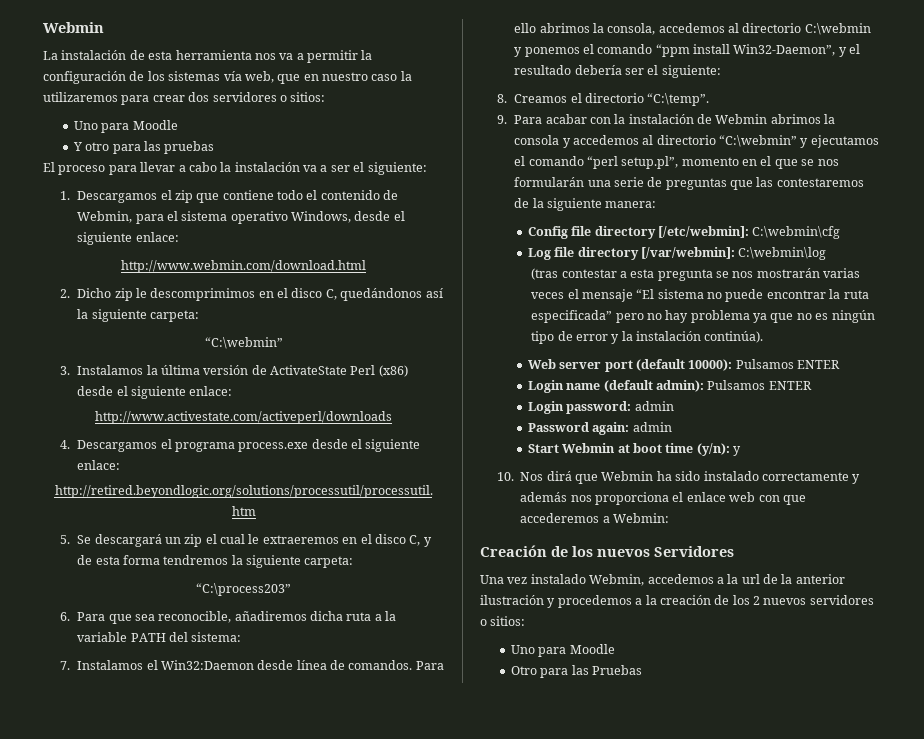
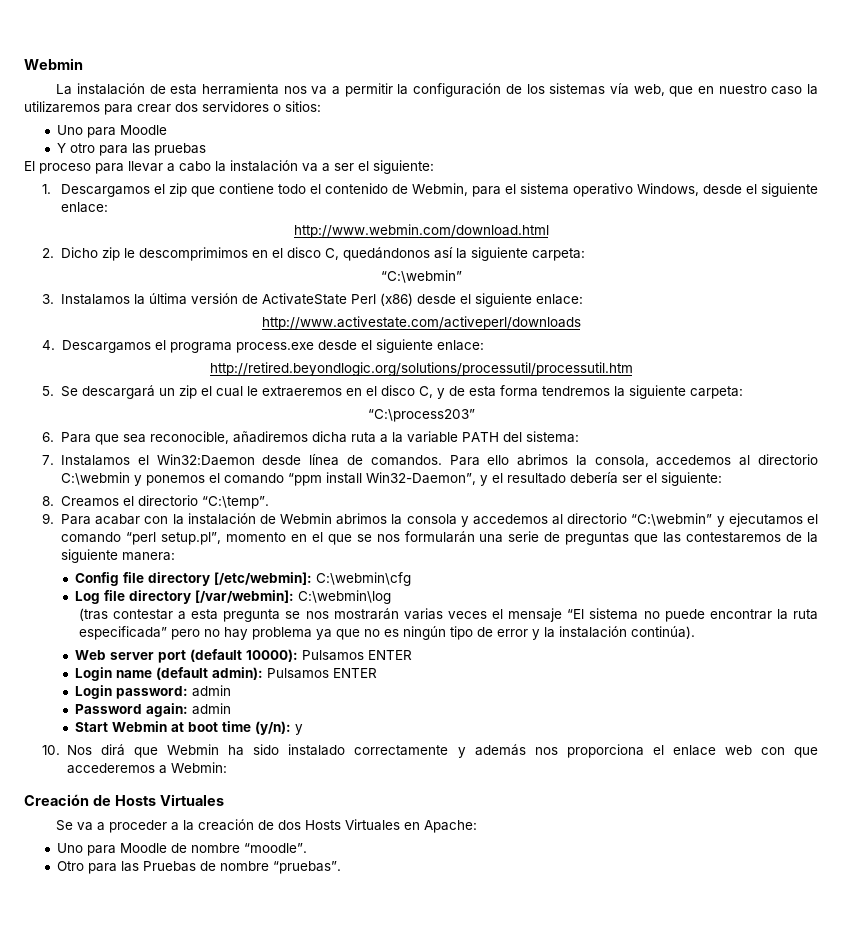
- Creación de los nuevos Servidores
- Una vez instalado Webmin, accedemos a la url de la anterior ilustración y procedemos a la creación de los 2 nuevos servidores o sitios:
- Uno para Moodle
+ Creación de Hosts Virtuales
+ Se va a proceder a la creación de dos Hosts Virtuales en Apache:
+ Uno para Moodle de nombre “moodle”.
- Otro para las Pruebas
+ Otro para las Pruebas de nombre “pruebas”.

